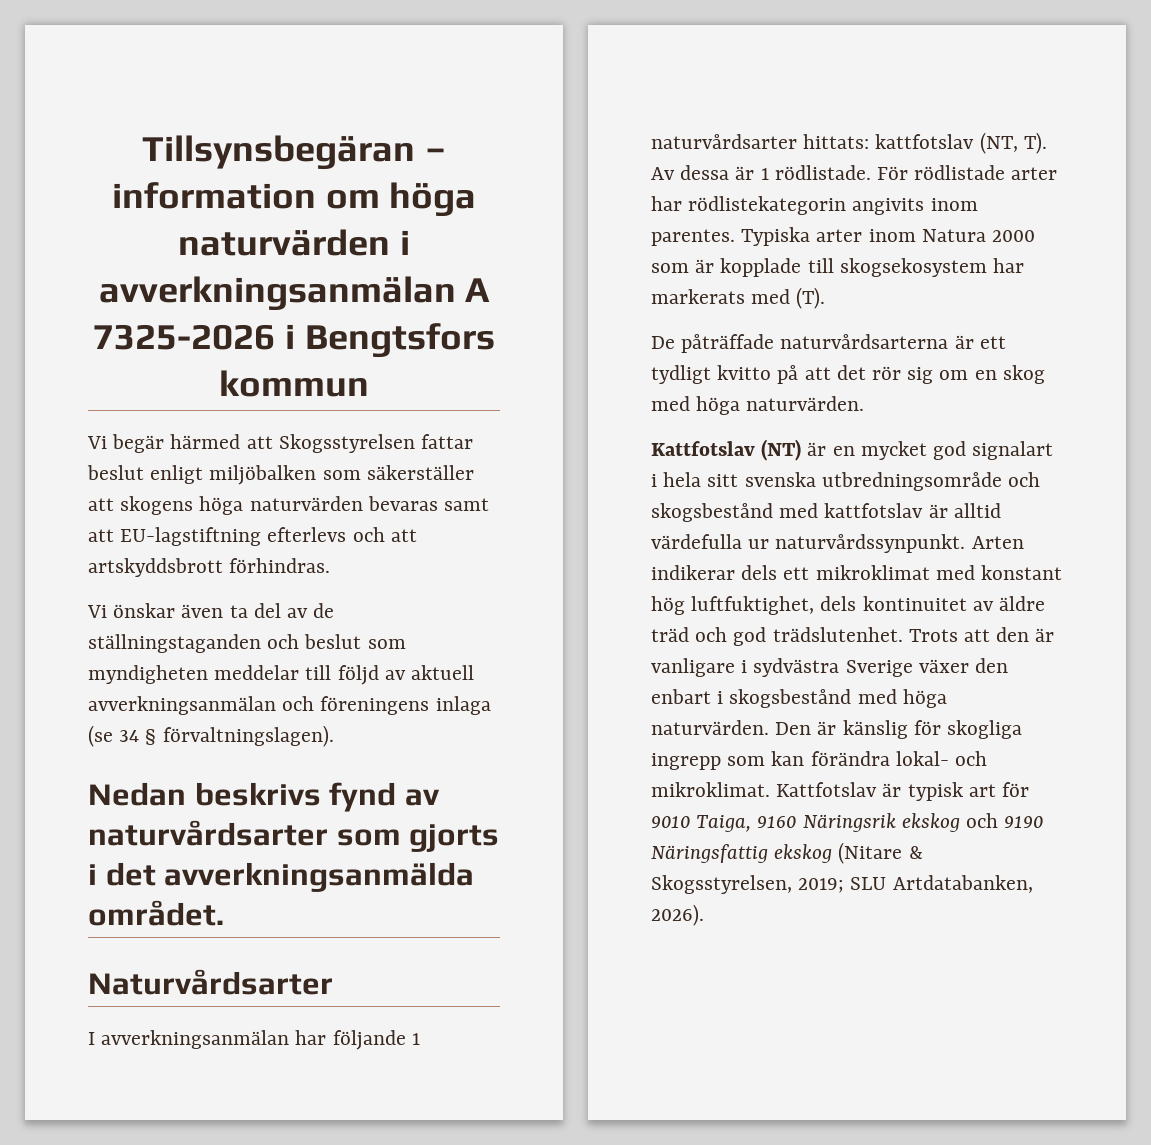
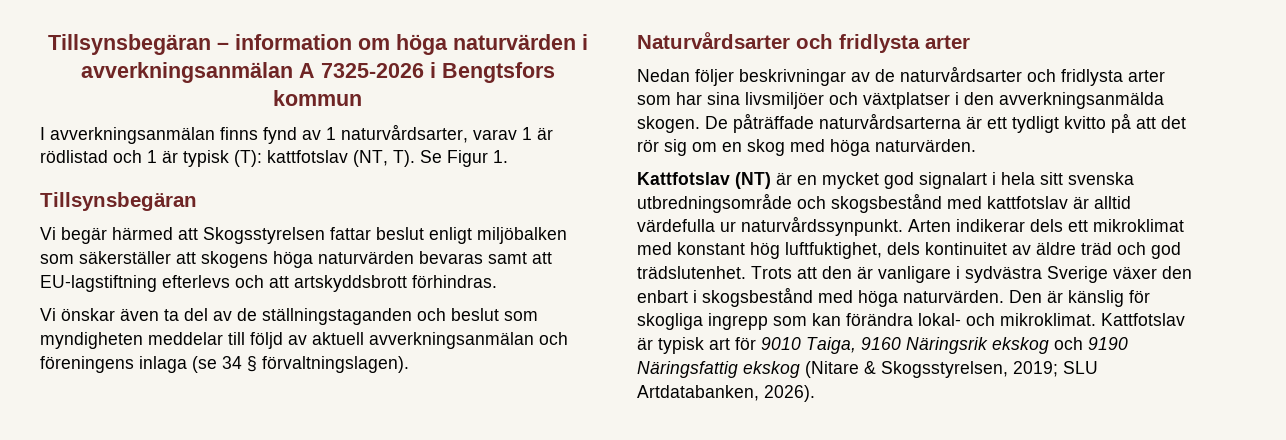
+ I avverkningsanmälan finns fynd av 1 naturvårdsarter, varav 1 är rödlistad och 1 är typisk (T): kattfotslav (NT, T). Se Figur 1.
+ Tillsynsbegäran
- Nedan beskrivs fynd av naturvårdsarter som gjorts i det avverkningsanmälda området.
- Naturvårdsarter
- I avverkningsanmälan har följande 1 naturvårdsarter hittats: kattfotslav (NT, T). Av dessa är 1 rödlistade. För rödlistade arter har rödlistekategorin angivits inom parentes. Typiska arter inom Natura 2000 som är kopplade till skogsekosystem har markerats med (T).
- De påträffade naturvårdsarterna är ett tydligt kvitto på att det rör sig om en skog med höga naturvärden.
+ Naturvårdsarter och fridlysta arter
+ Nedan följer beskrivningar av de naturvårdsarter och fridlysta arter som har sina livsmiljöer och växtplatser i den avverkningsanmälda skogen. De påträffade naturvårdsarterna är ett tydligt kvitto på att det rör sig om en skog med höga naturvärden.

